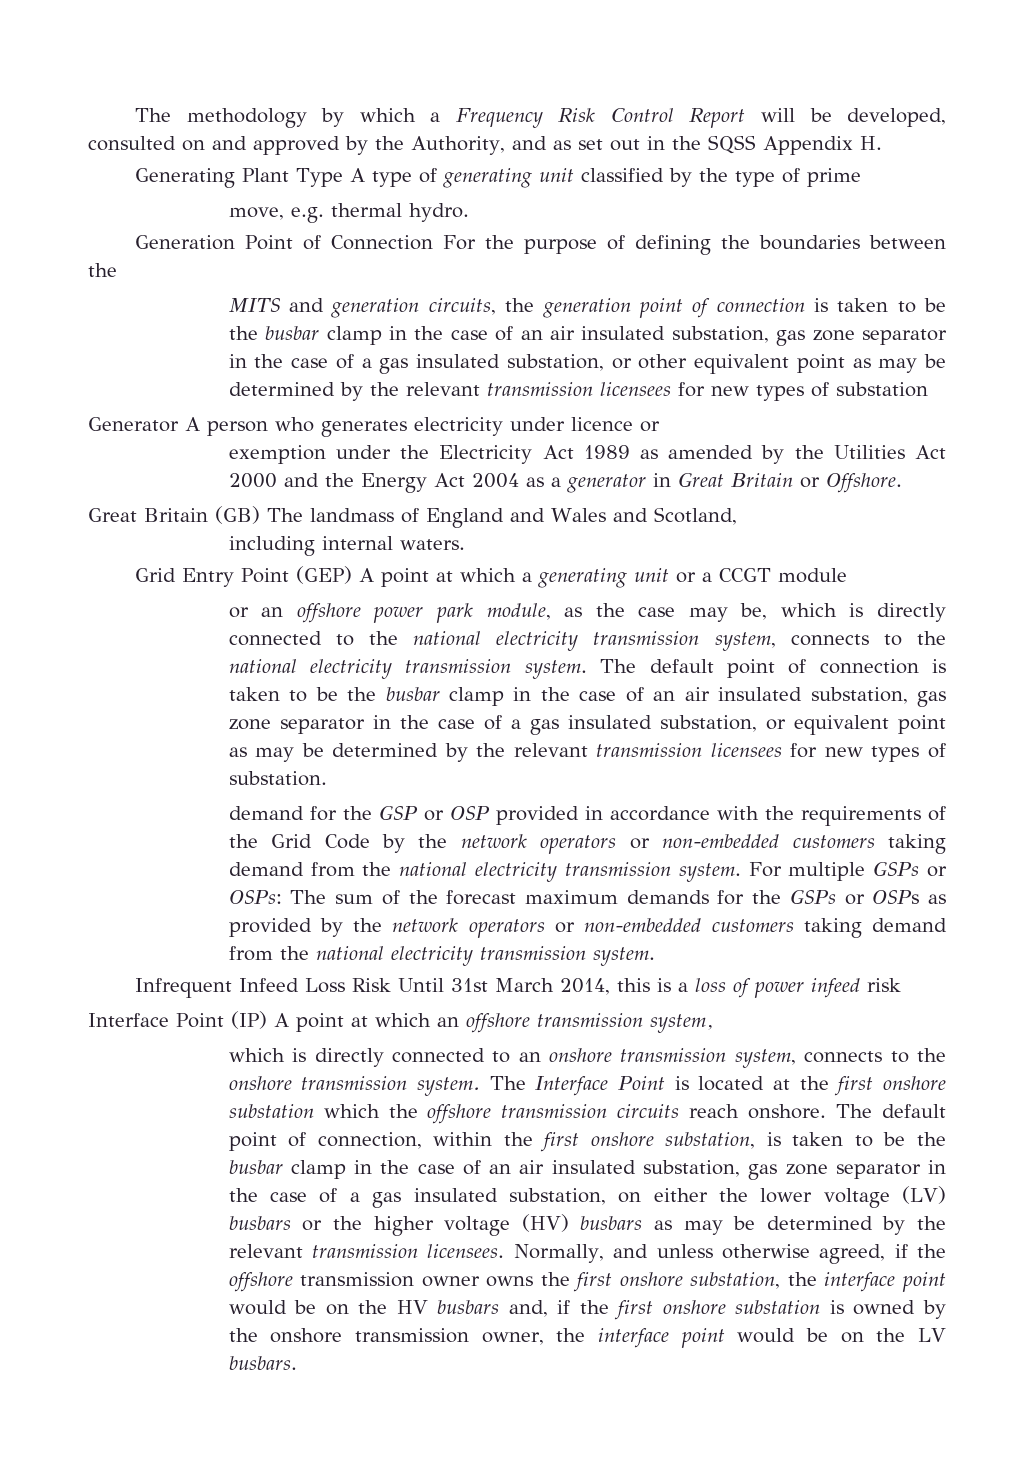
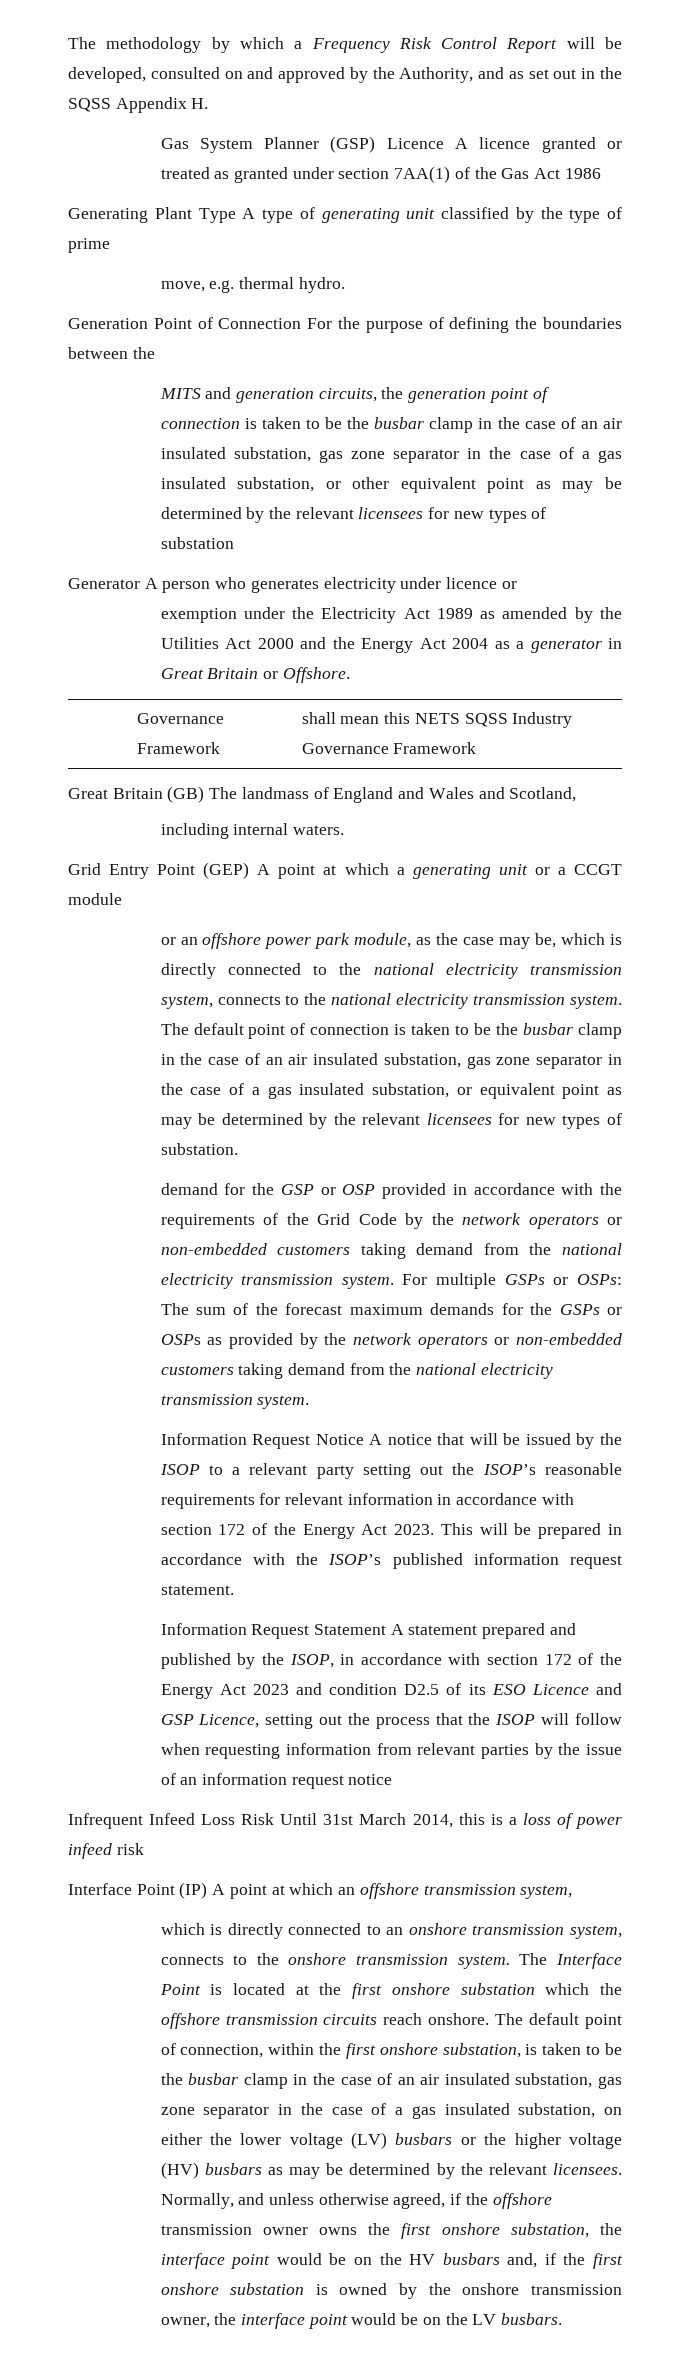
+ Gas System Planner (GSP) Licence A licence granted or treated as granted under section 7AA(1) of the Gas Act 1986
- MITS and generation circuits, the generation point of connection is taken to be the busbar clamp in the case of an air insulated substation, gas zone separator in the case of a gas insulated substation, or other equivalent point as may be determined by the relevant transmission licensees for new types of substation
+ MITS and generation circuits, the generation point of connection is taken to be the busbar clamp in the case of an air insulated substation, gas zone separator in the case of a gas insulated substation, or other equivalent point as may be determined by the relevant licensees for new types of substation
+ Governance Framework | shall mean this NETS SQSS Industry Governance Framework
- The default point of connection is taken to be the busbar clamp in the case of an air insulated substation, gas zone separator in the case of a gas insulated substation, or equivalent point as may be determined by the relevant transmission licensees for new types of substation.
+ The default point of connection is taken to be the busbar clamp in the case of an air insulated substation, gas zone separator in the case of a gas insulated substation, or equivalent point as may be determined by the relevant licensees for new types of substation.
+ Information Request Notice A notice that will be issued by the ISOP to a relevant party setting out the ISOP’s reasonable requirements for relevant information in accordance with section 172 of the Energy Act 2023. This will be prepared in accordance with the ISOP’s published information request statement.
+ Information Request Statement A statement prepared and published by the ISOP, in accordance with section 172 of the Energy Act 2023 and condition D2.5 of its ESO Licence and GSP Licence, setting out the process that the ISOP will follow when requesting information from relevant parties by the issue of an information request notice
- The default point of connection, within the first onshore substation, is taken to be the busbar clamp in the case of an air insulated substation, gas zone separator in the case of a gas insulated substation, on either the lower voltage (LV) busbars or the higher voltage (HV) busbars as may be determined by the relevant transmission licensees.
+ The default point of connection, within the first onshore substation, is taken to be the busbar clamp in the case of an air insulated substation, gas zone separator in the case of a gas insulated substation, on either the lower voltage (LV) busbars or the higher voltage (HV) busbars as may be determined by the relevant licensees.

